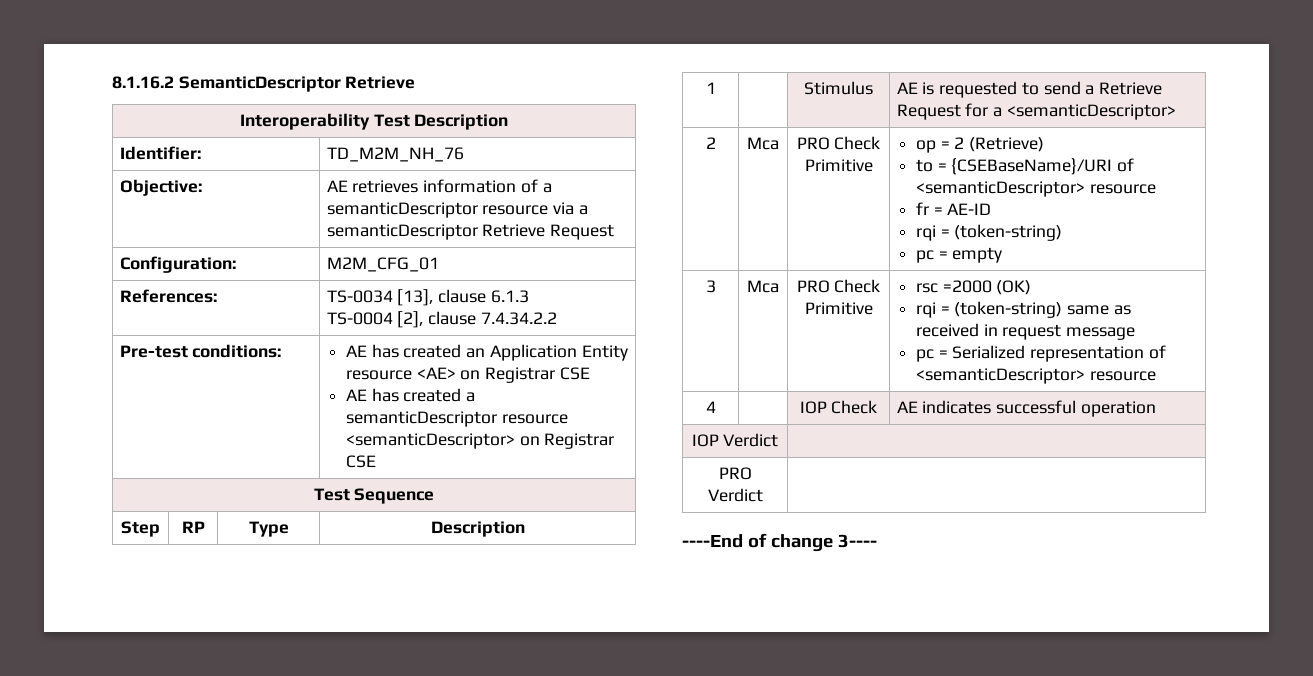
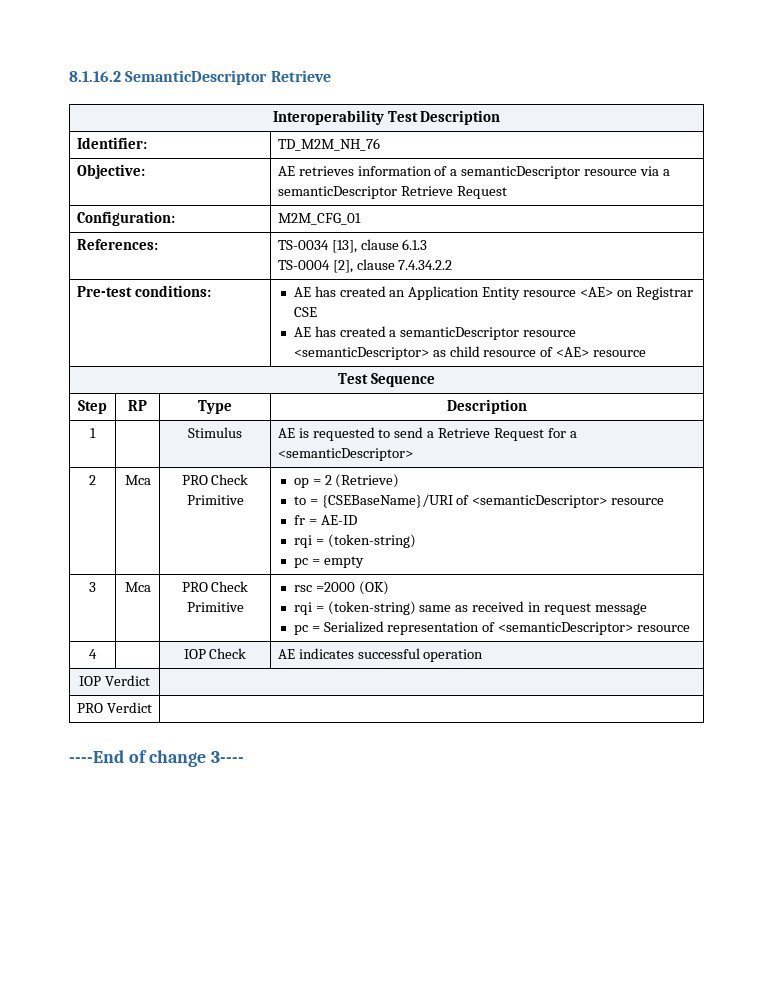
  Pre-test conditions: | AE has created an Application Entity resource <AE> on Registrar CSE
- AE has created a semanticDescriptor resource <semanticDescriptor> on Registrar CSE
+ AE has created a semanticDescriptor resource <semanticDescriptor> as child resource of <AE> resource

